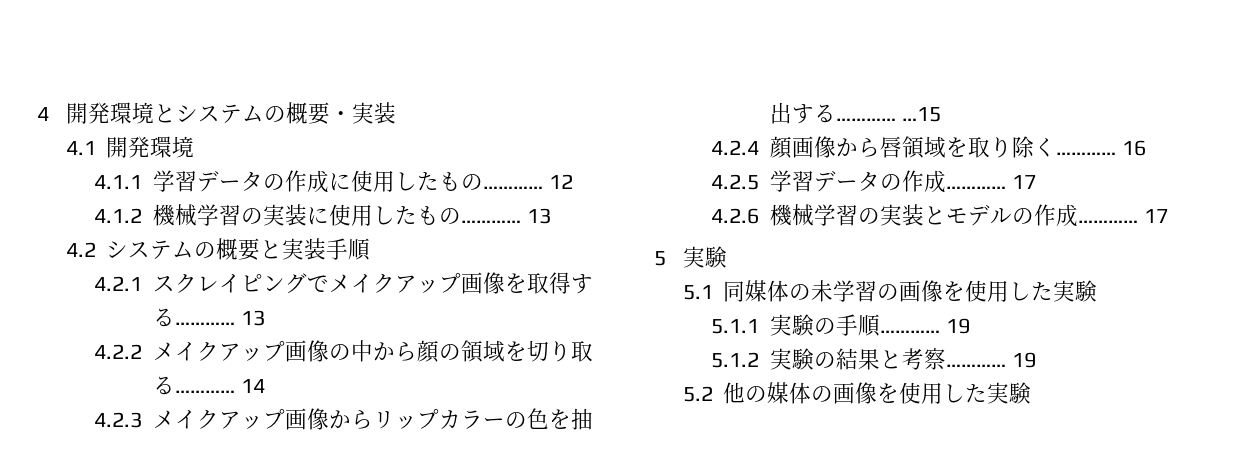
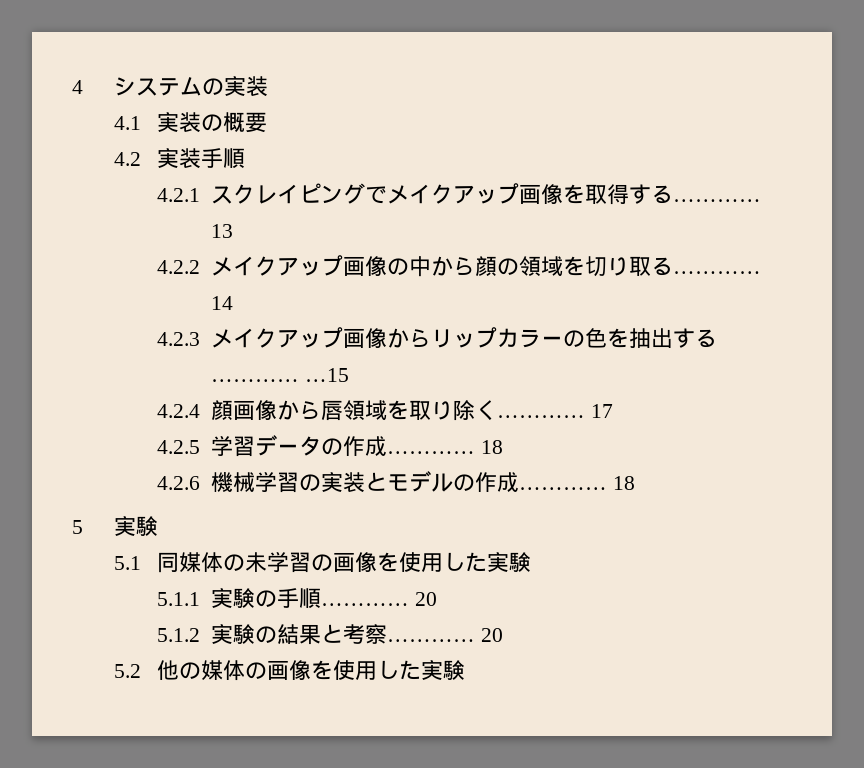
- 4開発環境とシステムの概要・実装
- 4.1開発環境
- 4.1.1学習データの作成に使用したもの………… 12
- 4.1.2機械学習の実装に使用したもの………… 13
- 4.2システムの概要と実装手順
+ 4システムの実装
+ 4.1実装の概要
+ 4.2実装手順
- 16
+ 17
- 4.2.5学習データの作成………… 17
+ 4.2.5学習データの作成………… 18
- 4.2.6機械学習の実装とモデルの作成………… 17
+ 4.2.6機械学習の実装とモデルの作成………… 18
- 5.1.1実験の手順………… 19
+ 5.1.1実験の手順………… 20
- 5.1.2実験の結果と考察………… 19
+ 5.1.2実験の結果と考察………… 20

